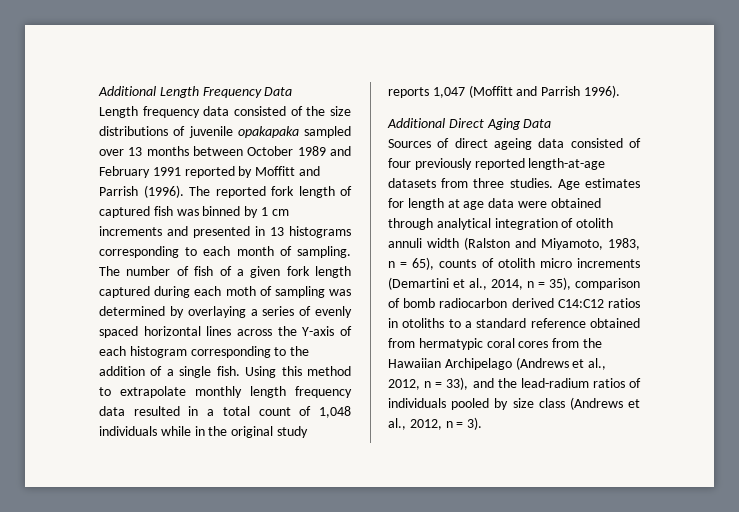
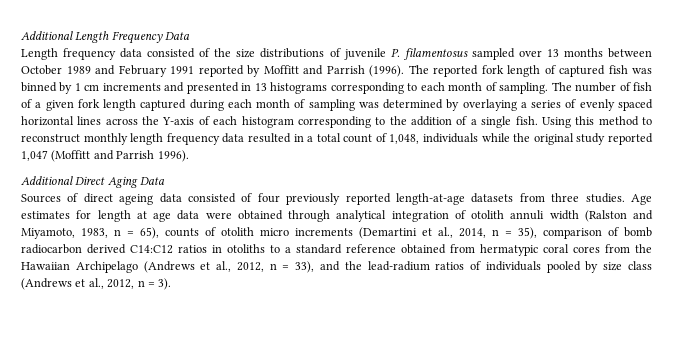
- Length frequency data consisted of the size distributions of juvenile opakapaka sampled over 13 months between October 1989 and February 1991 reported by Moffitt and Parrish (1996).
+ Length frequency data consisted of the size distributions of juvenile P. filamentosus sampled over 13 months between October 1989 and February 1991 reported by Moffitt and Parrish (1996).
- The number of fish of a given fork length captured during each moth of sampling was determined by overlaying a series of evenly spaced horizontal lines across the Y-axis of each histogram corresponding to the addition of a single fish.
+ The number of fish of a given fork length captured during each month of sampling was determined by overlaying a series of evenly spaced horizontal lines across the Y-axis of each histogram corresponding to the addition of a single fish.
- Using this method to extrapolate monthly length frequency data resulted in a total count of 1,048 individuals while in the original study reports 1,047 (Moffitt and Parrish 1996).
+ Using this method to reconstruct monthly length frequency data resulted in a total count of 1,048, individuals while the original study reported 1,047 (Moffitt and Parrish 1996).

